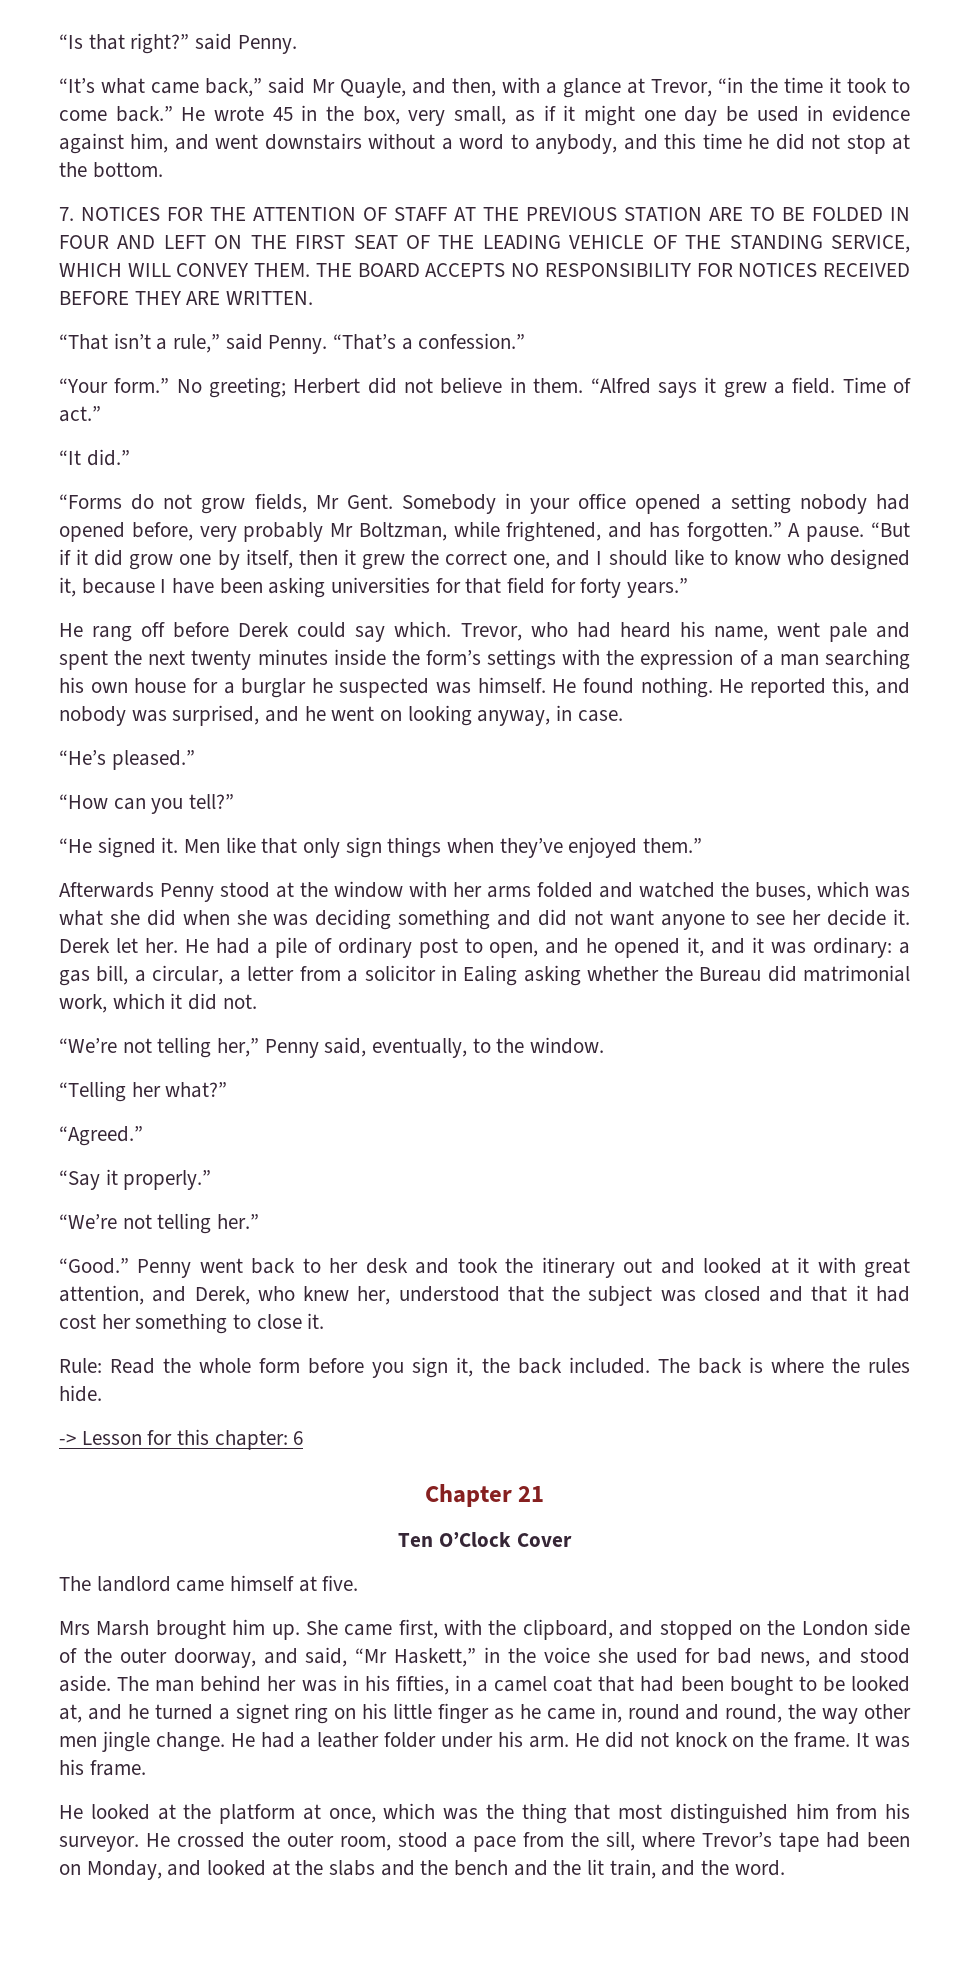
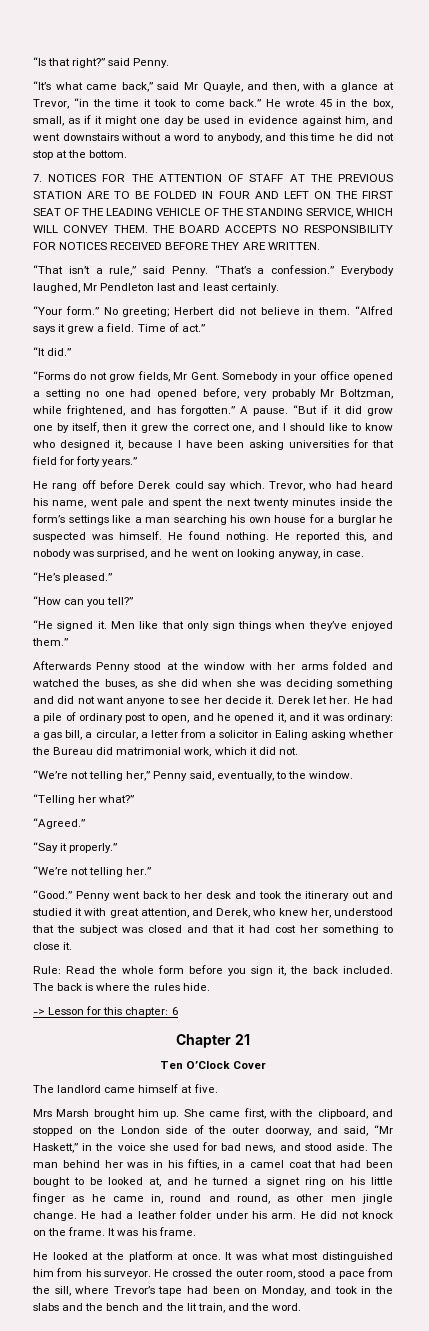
- He wrote 45 in the box, very small, as if it might one day be used in evidence against him, and went downstairs without a word to anybody, and this time he did not stop at the bottom.
+ He wrote 45 in the box, small, as if it might one day be used in evidence against him, and went downstairs without a word to anybody, and this time he did not stop at the bottom.
+ Everybody laughed, Mr Pendleton last and least certainly.
- Somebody in your office opened a setting nobody had opened before, very probably Mr Boltzman, while frightened, and has forgotten.”
+ Somebody in your office opened a setting no one had opened before, very probably Mr Boltzman, while frightened, and has forgotten.”
- Trevor, who had heard his name, went pale and spent the next twenty minutes inside the form’s settings with the expression of a man searching his own house for a burglar he suspected was himself.
+ Trevor, who had heard his name, went pale and spent the next twenty minutes inside the form’s settings like a man searching his own house for a burglar he suspected was himself.
- Afterwards Penny stood at the window with her arms folded and watched the buses, which was what she did when she was deciding something and did not want anyone to see her decide it.
+ Afterwards Penny stood at the window with her arms folded and watched the buses, as she did when she was deciding something and did not want anyone to see her decide it.
- Penny went back to her desk and took the itinerary out and looked at it with great attention, and Derek, who knew her, understood that the subject was closed and that it had cost her something to close it.
+ Penny went back to her desk and took the itinerary out and studied it with great attention, and Derek, who knew her, understood that the subject was closed and that it had cost her something to close it.
- The man behind her was in his fifties, in a camel coat that had been bought to be looked at, and he turned a signet ring on his little finger as he came in, round and round, the way other men jingle change.
+ The man behind her was in his fifties, in a camel coat that had been bought to be looked at, and he turned a signet ring on his little finger as he came in, round and round, as other men jingle change.
- He looked at the platform at once, which was the thing that most distinguished him from his surveyor.
+ He looked at the platform at once. It was what most distinguished him from his surveyor.
- He crossed the outer room, stood a pace from the sill, where Trevor’s tape had been on Monday, and looked at the slabs and the bench and the lit train, and the word.
+ He crossed the outer room, stood a pace from the sill, where Trevor’s tape had been on Monday, and took in the slabs and the bench and the lit train, and the word.

